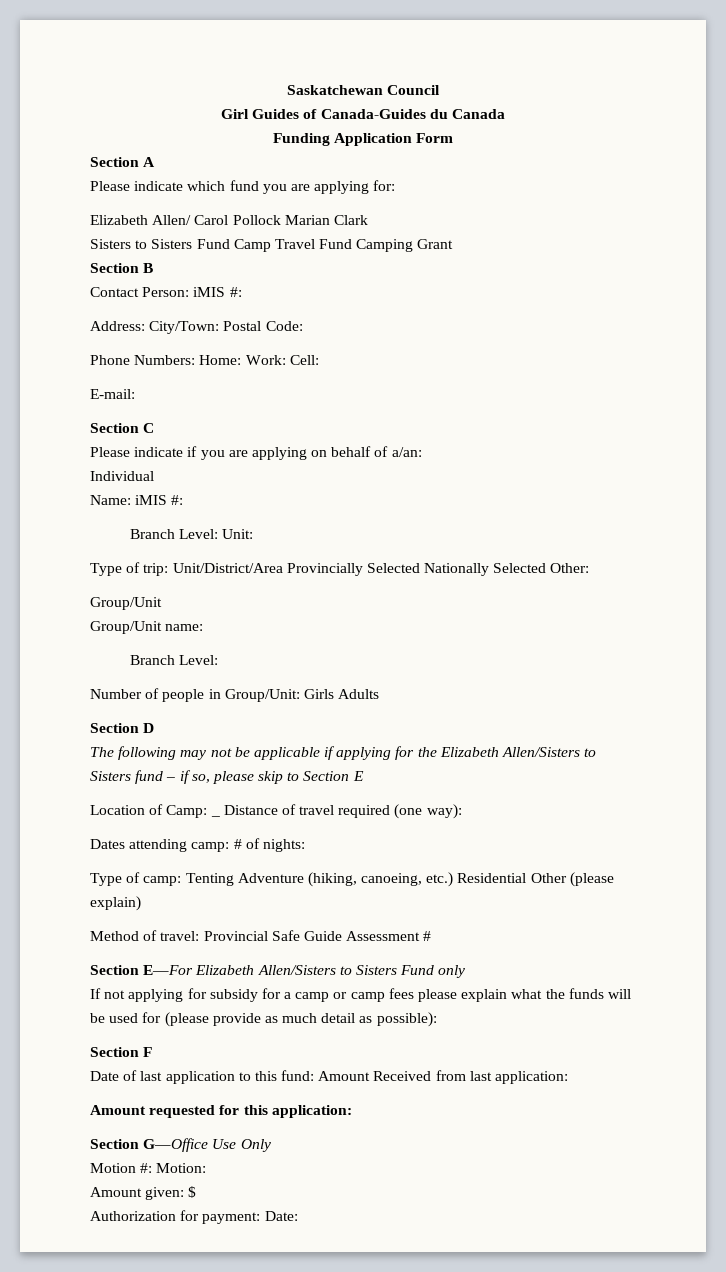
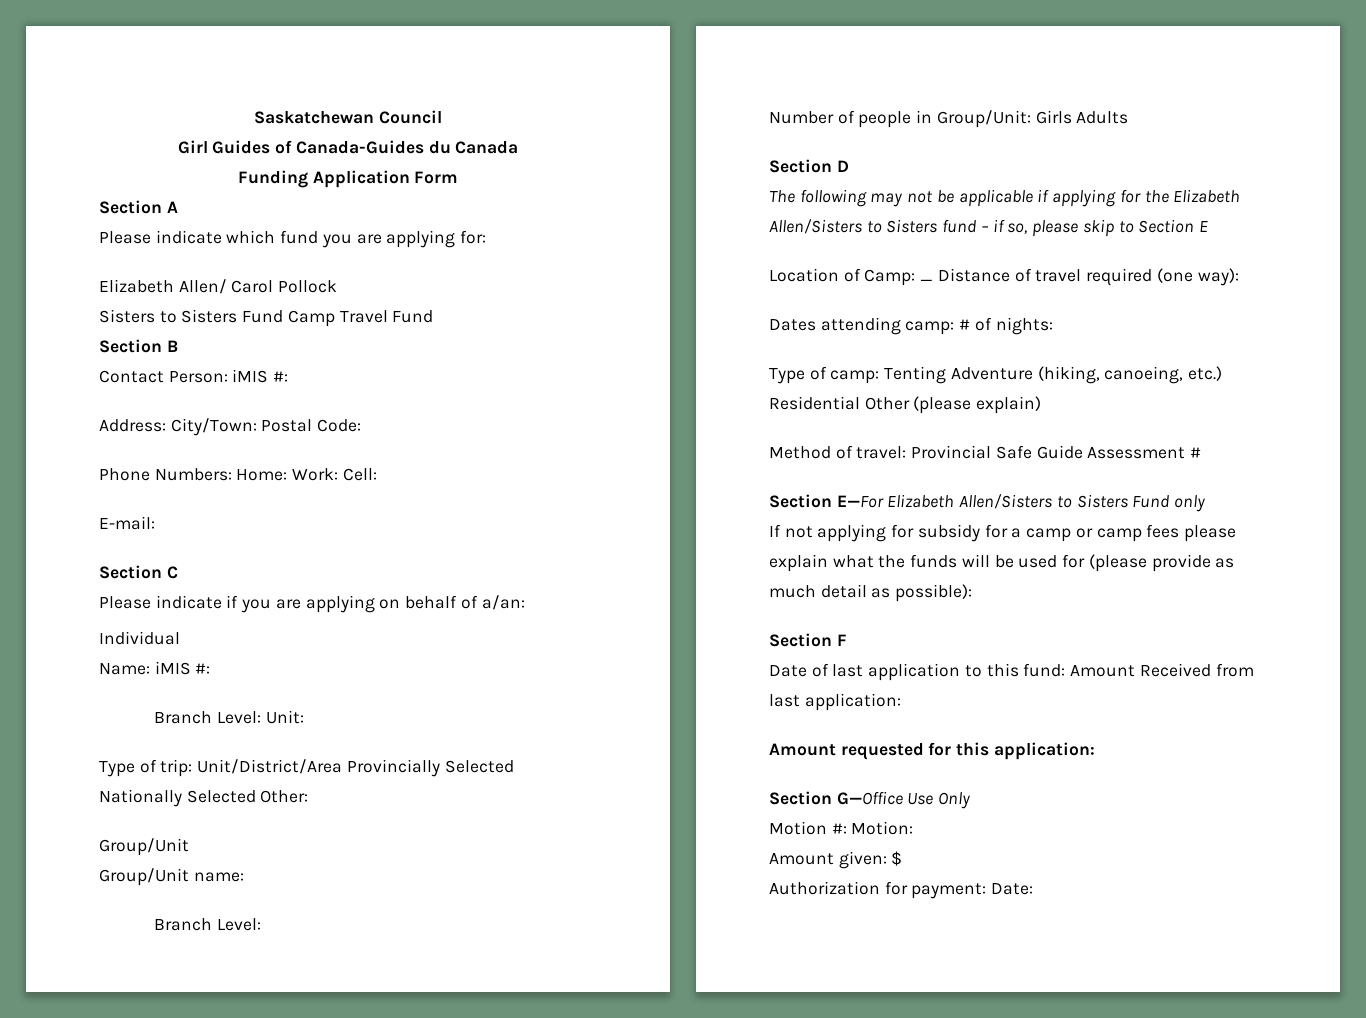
- Elizabeth Allen/ Carol Pollock Marian Clark
+ Elizabeth Allen/ Carol Pollock
- Sisters to Sisters Fund Camp Travel Fund Camping Grant
+ Sisters to Sisters Fund Camp Travel Fund

